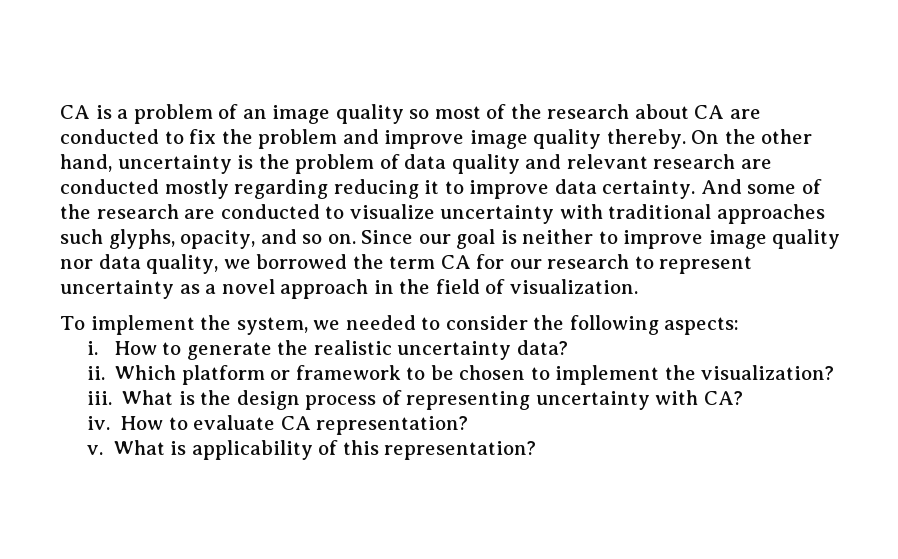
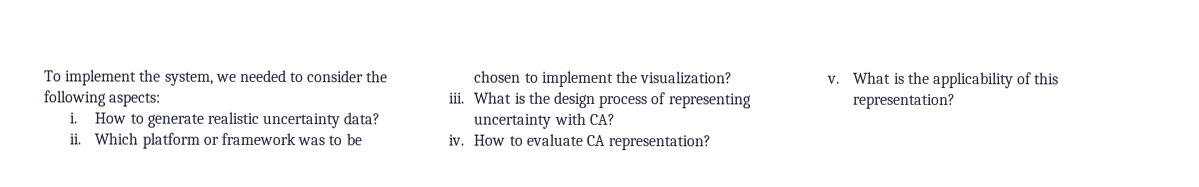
- CA is a problem of an image quality so most of the research about CA are conducted to fix the problem and improve image quality thereby. On the other hand, uncertainty is the problem of data quality and relevant research are conducted mostly regarding reducing it to improve data certainty. And some of the research are conducted to visualize uncertainty with traditional approaches such glyphs, opacity, and so on. Since our goal is neither to improve image quality nor data quality, we borrowed the term CA for our research to represent uncertainty as a novel approach in the field of visualization.
- How to generate the realistic uncertainty data?
+ How to generate realistic uncertainty data?
- Which platform or framework to be chosen to implement the visualization?
+ Which platform or framework was to be chosen to implement the visualization?
- What is applicability of this representation?
+ What is the applicability of this representation?

